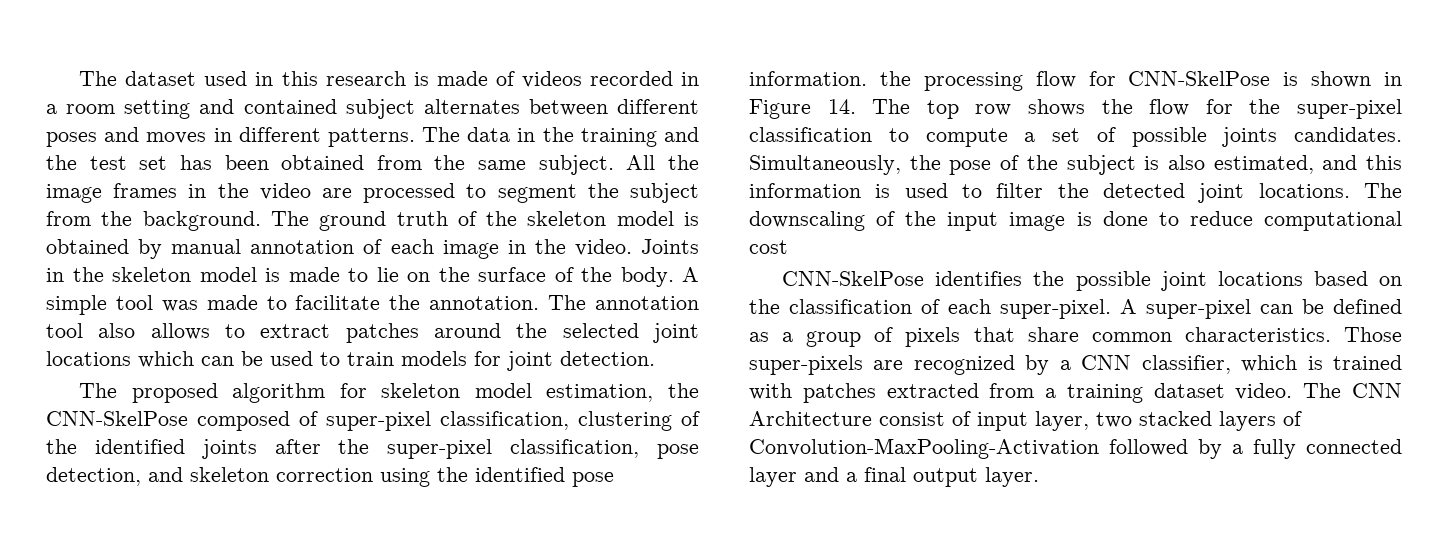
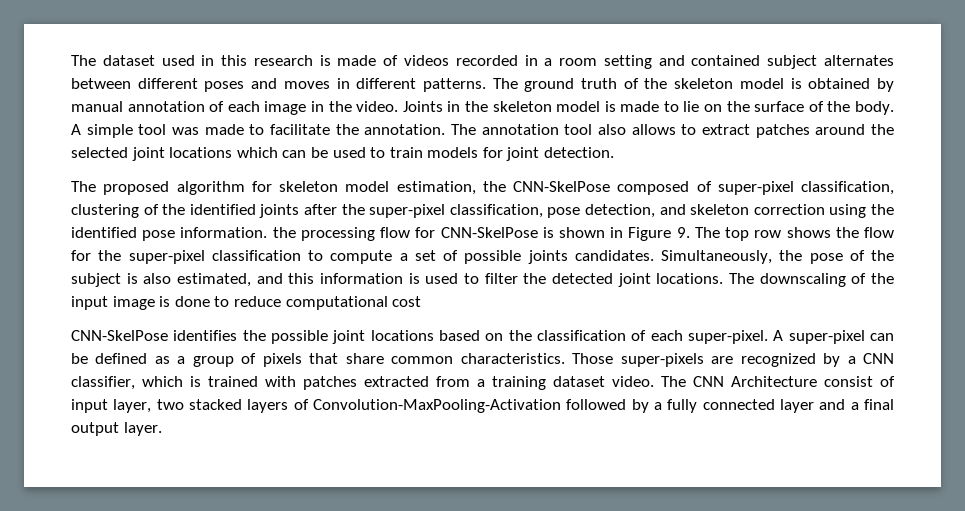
- The data in the training and the test set has been obtained from the same subject. All the image frames in the video are processed to segment the subject from the background. The ground truth of the skeleton model is obtained by manual annotation of each image in the video.
+ The ground truth of the skeleton model is obtained by manual annotation of each image in the video.
- The proposed algorithm for skeleton model estimation, the CNN-SkelPose composed of super-pixel classification, clustering of the identified joints after the super-pixel classification, pose detection, and skeleton correction using the identified pose information. the processing flow for CNN-SkelPose is shown in Figure 14. The top row shows the flow for the super-pixel classification to compute a set of possible joints candidates.
+ The proposed algorithm for skeleton model estimation, the CNN-SkelPose composed of super-pixel classification, clustering of the identified joints after the super-pixel classification, pose detection, and skeleton correction using the identified pose information. the processing flow for CNN-SkelPose is shown in Figure 9. The top row shows the flow for the super-pixel classification to compute a set of possible joints candidates.

